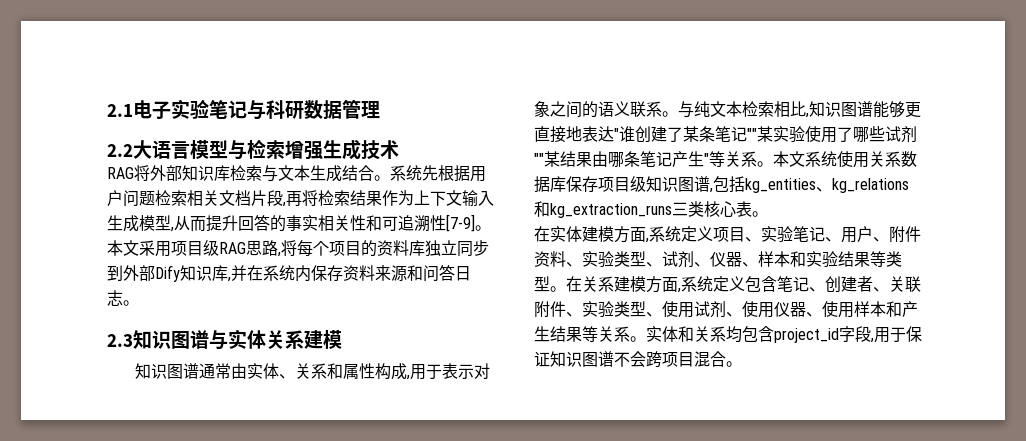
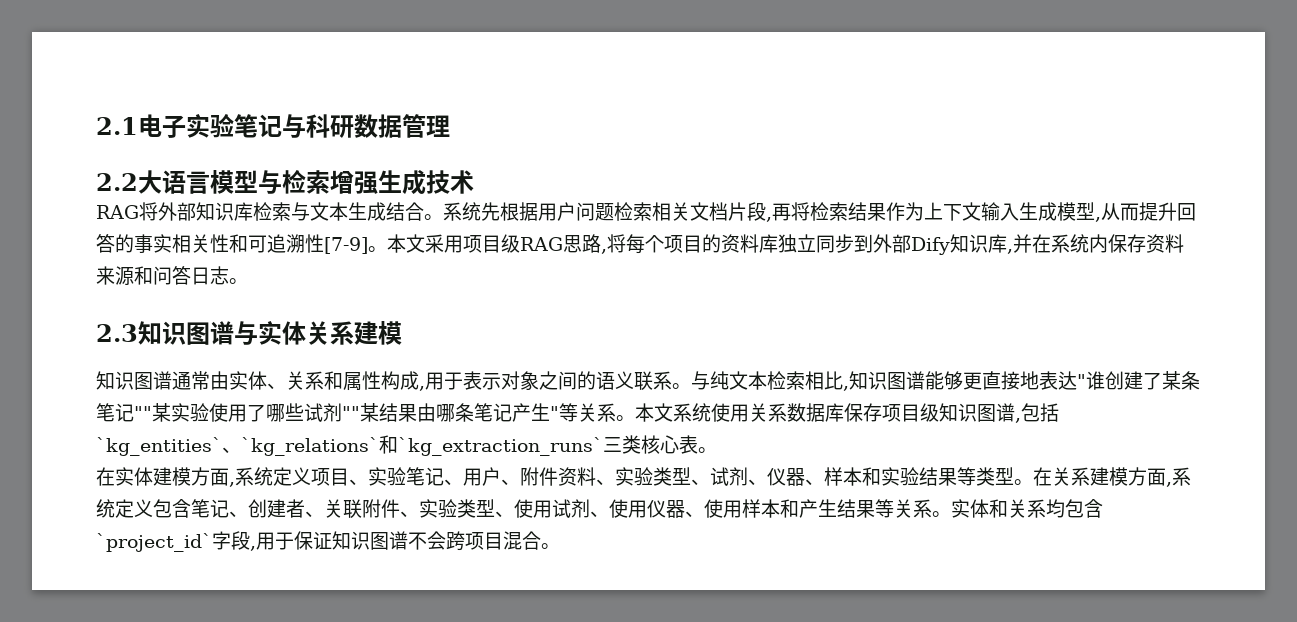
- 本文系统使用关系数据库保存项目级知识图谱,包括kg_entities、kg_relations和kg_extraction_runs三类核心表。
+ 本文系统使用关系数据库保存项目级知识图谱,包括`kg_entities`、`kg_relations`和`kg_extraction_runs`三类核心表。
- 实体和关系均包含project_id字段,用于保证知识图谱不会跨项目混合。
+ 实体和关系均包含`project_id`字段,用于保证知识图谱不会跨项目混合。

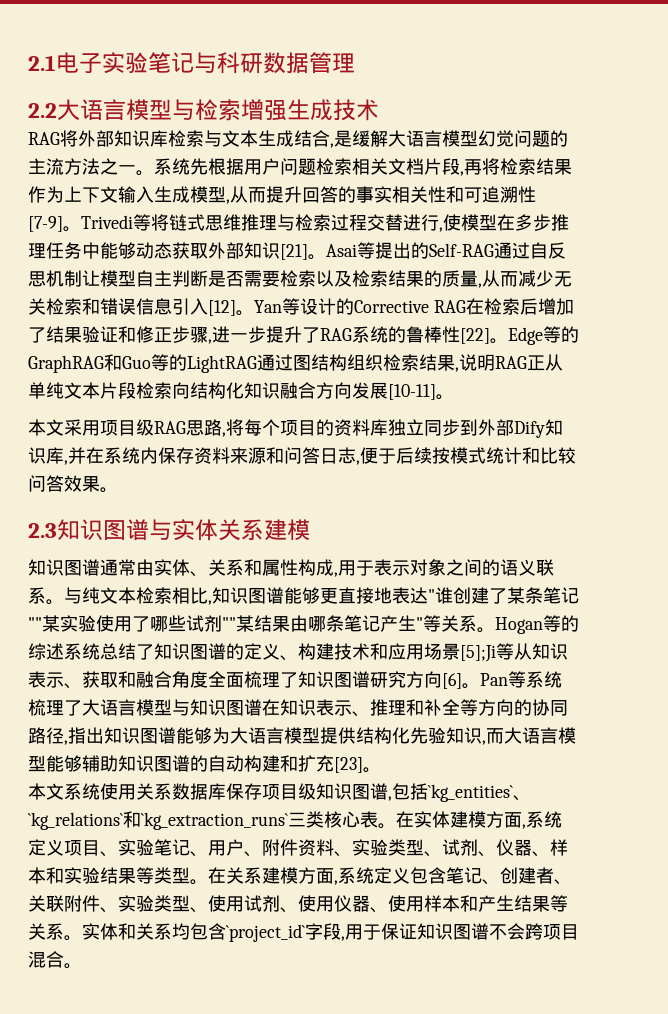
- RAG将外部知识库检索与文本生成结合。
+ RAG将外部知识库检索与文本生成结合,是缓解大语言模型幻觉问题的主流方法之一。
- 系统先根据用户问题检索相关文档片段,再将检索结果作为上下文输入生成模型,从而提升回答的事实相关性和可追溯性[7-9]。本文采用项目级RAG思路,将每个项目的资料库独立同步到外部Dify知识库,并在系统内保存资料来源和问答日志。
+ 系统先根据用户问题检索相关文档片段,再将检索结果作为上下文输入生成模型,从而提升回答的事实相关性和可追溯性[7-9]。Trivedi等将链式思维推理与检索过程交替进行,使模型在多步推理任务中能够动态获取外部知识[21]。Asai等提出的Self-RAG通过自反思机制让模型自主判断是否需要检索以及检索结果的质量,从而减少无关检索和错误信息引入[12]。Yan等设计的Corrective RAG在检索后增加了结果验证和修正步骤,进一步提升了RAG系统的鲁棒性[22]。Edge等的GraphRAG和Guo等的LightRAG通过图结构组织检索结果,说明RAG正从单纯文本片段检索向结构化知识融合方向发展[10-11]。
+ 本文采用项目级RAG思路,将每个项目的资料库独立同步到外部Dify知识库,并在系统内保存资料来源和问答日志,便于后续按模式统计和比较问答效果。
- 与纯文本检索相比,知识图谱能够更直接地表达"谁创建了某条笔记""某实验使用了哪些试剂""某结果由哪条笔记产生"等关系。本文系统使用关系数据库保存项目级知识图谱,包括`kg_entities`、`kg_relations`和`kg_extraction_runs`三类核心表。
- 在实体建模方面,系统定义项目、实验笔记、用户、附件资料、实验类型、试剂、仪器、样本和实验结果等类型。
+ 与纯文本检索相比,知识图谱能够更直接地表达"谁创建了某条笔记""某实验使用了哪些试剂""某结果由哪条笔记产生"等关系。Hogan等的综述系统总结了知识图谱的定义、构建技术和应用场景[5];Ji等从知识表示、获取和融合角度全面梳理了知识图谱研究方向[6]。Pan等系统梳理了大语言模型与知识图谱在知识表示、推理和补全等方向的协同路径,指出知识图谱能够为大语言模型提供结构化先验知识,而大语言模型能够辅助知识图谱的自动构建和扩充[23]。
+ 本文系统使用关系数据库保存项目级知识图谱,包括`kg_entities`、`kg_relations`和`kg_extraction_runs`三类核心表。在实体建模方面,系统定义项目、实验笔记、用户、附件资料、实验类型、试剂、仪器、样本和实验结果等类型。

